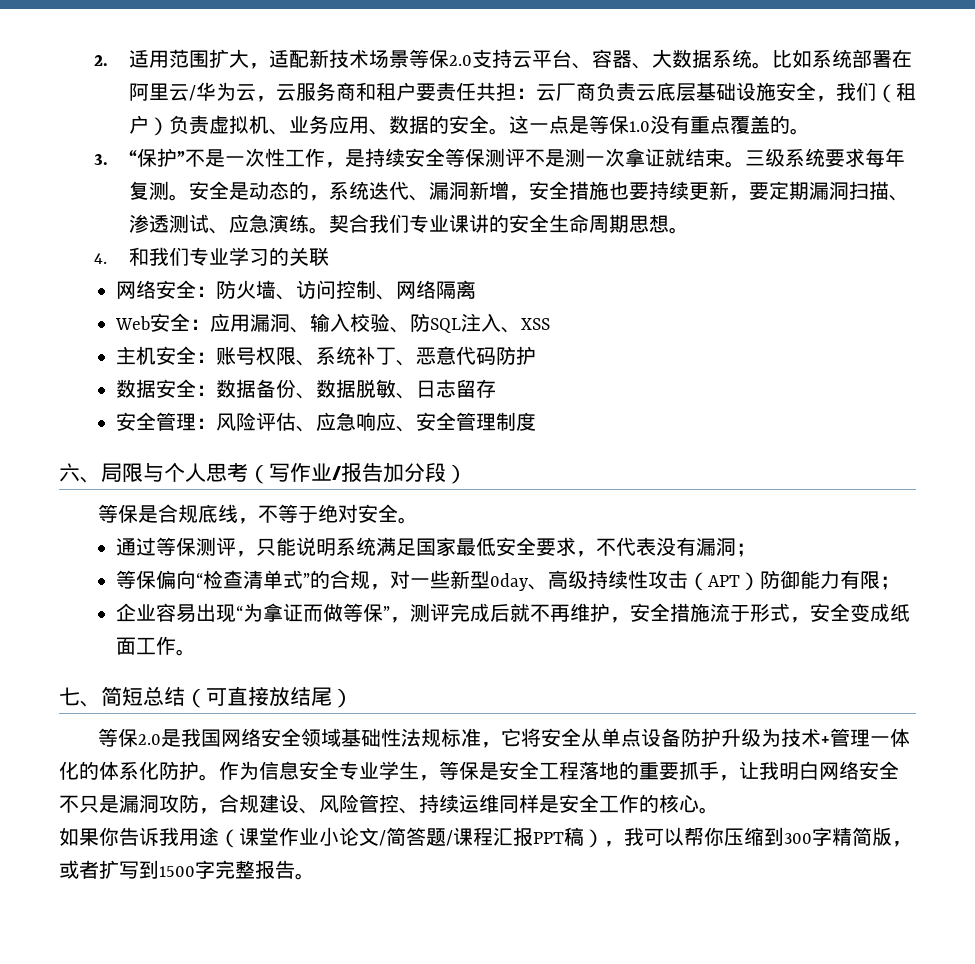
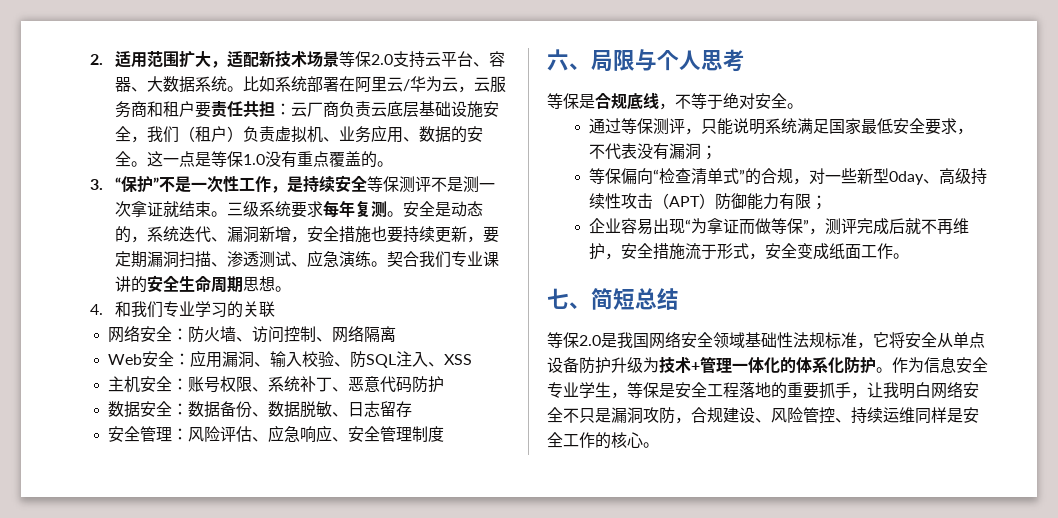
- 六、局限与个人思考（写作业/报告加分段）
+ 六、局限与个人思考
- 七、简短总结（可直接放结尾）
+ 七、简短总结
- 如果你告诉我用途（课堂作业小论文/简答题/课程汇报PPT稿），我可以帮你压缩到300字精简版，或者扩写到1500字完整报告。

